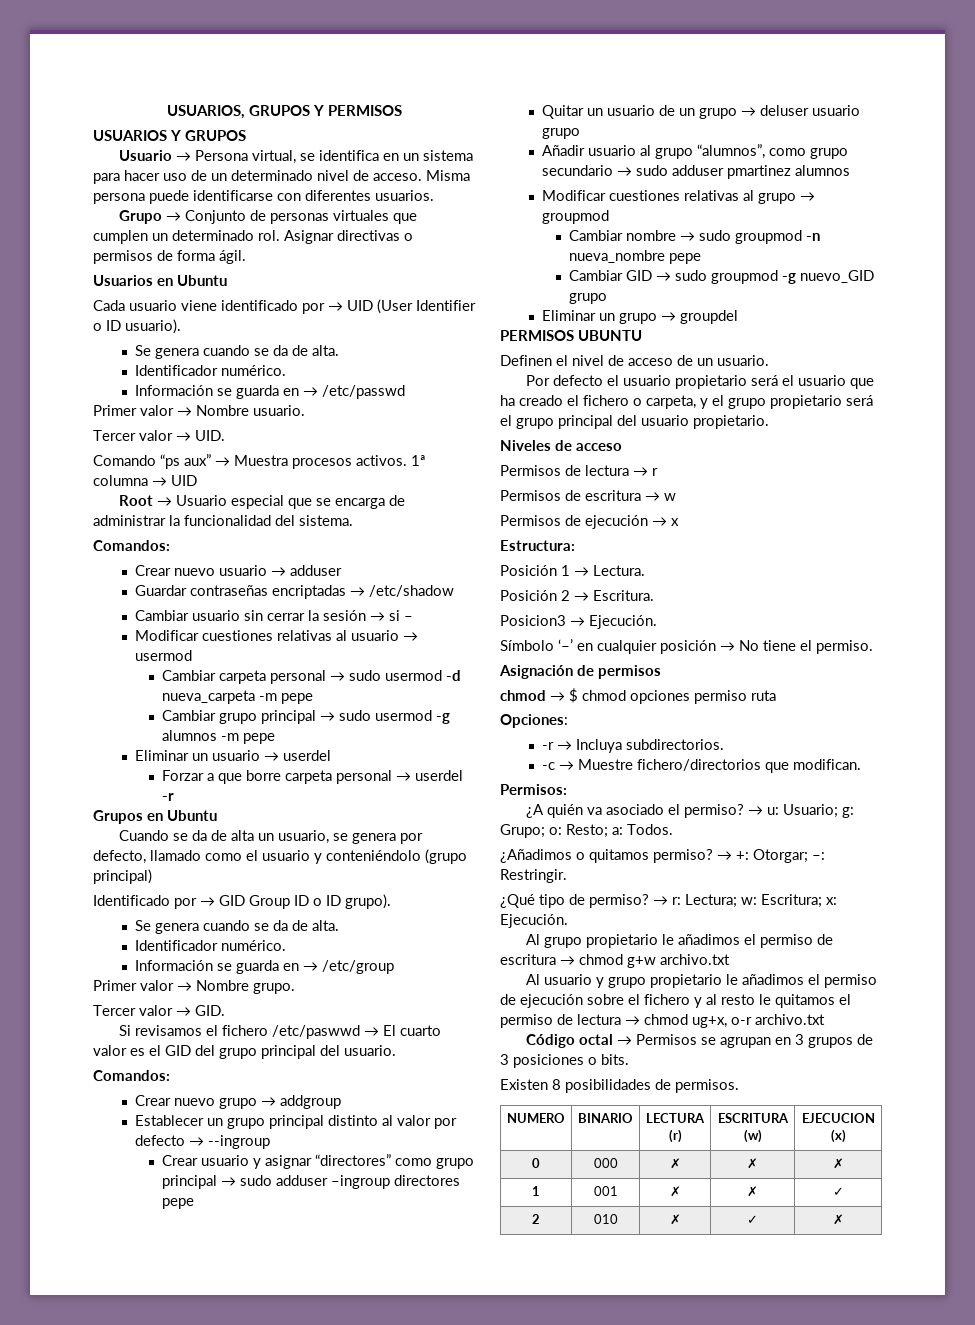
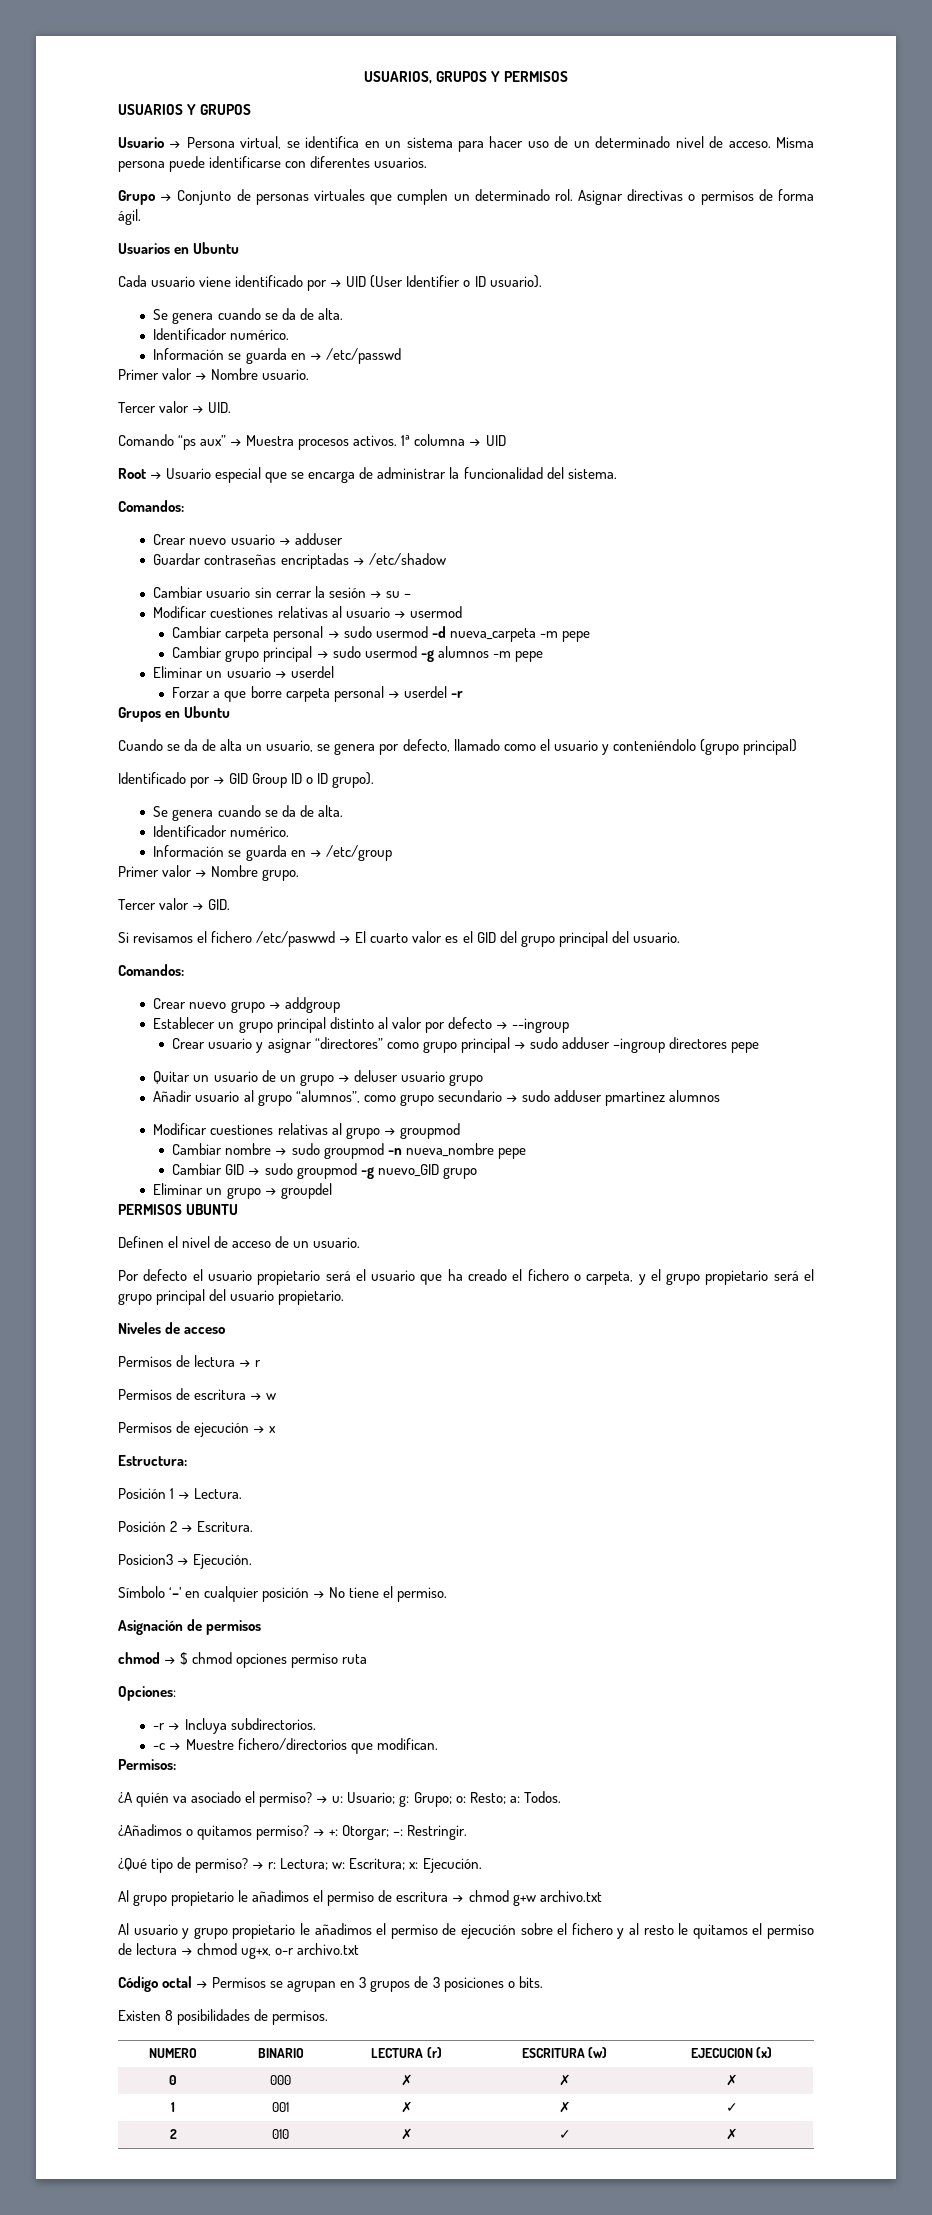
- Cambiar usuario sin cerrar la sesión → si –
+ Cambiar usuario sin cerrar la sesión → su –

